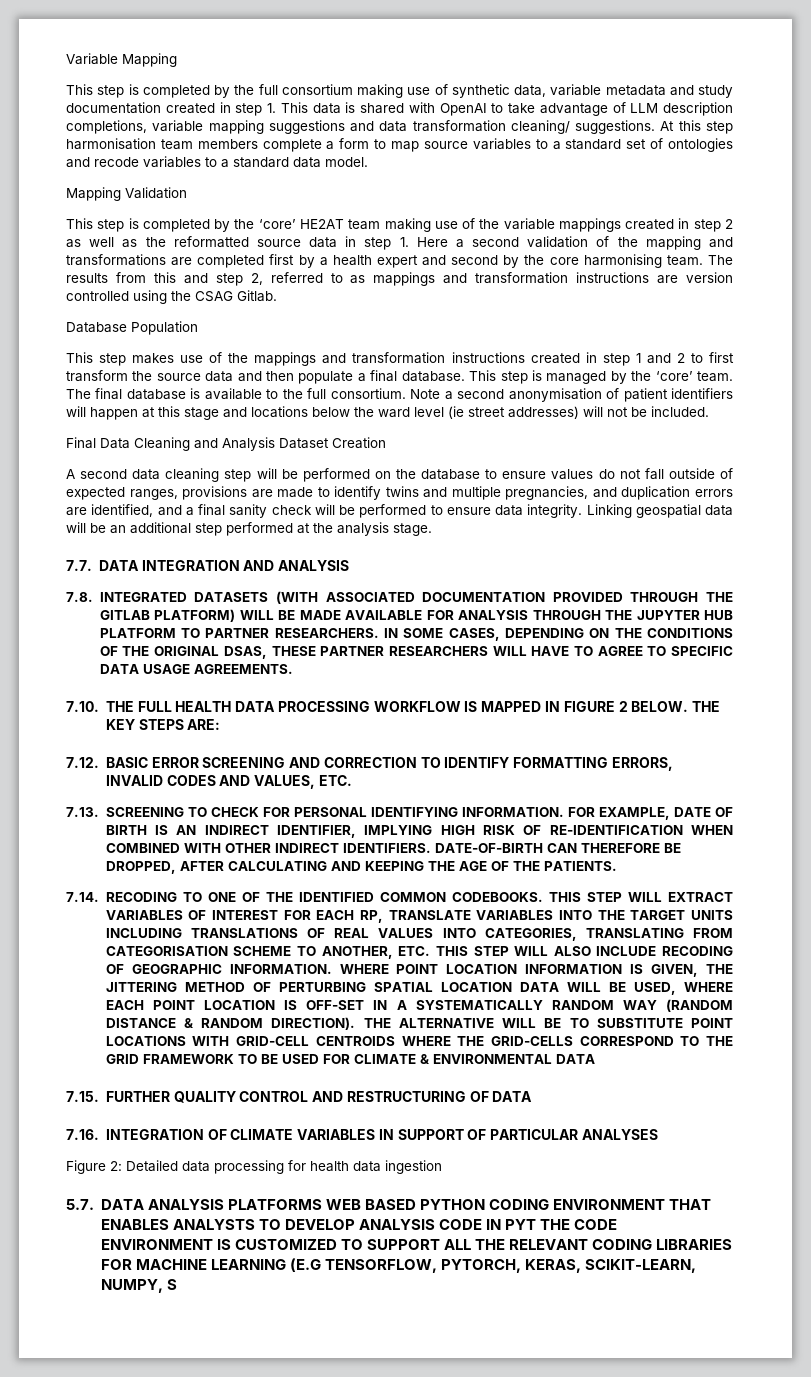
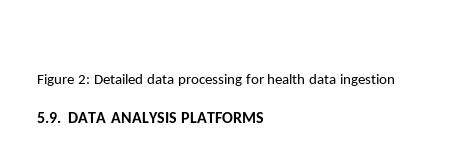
- Variable Mapping
- This step is completed by the full consortium making use of synthetic data, variable metadata and study documentation created in step 1. This data is shared with OpenAI to take advantage of LLM description completions, variable mapping suggestions and data transformation cleaning/ suggestions. At this step harmonisation team members complete a form to map source variables to a standard set of ontologies and recode variables to a standard data model.
- Mapping Validation
- This step is completed by the ‘core’ HE2AT team making use of the variable mappings created in step 2 as well as the reformatted source data in step 1. Here a second validation of the mapping and transformations are completed first by a health expert and second by the core harmonising team. The results from this and step 2, referred to as mappings and transformation instructions are version controlled using the CSAG Gitlab.
- Database Population
- This step makes use of the mappings and transformation instructions created in step 1 and 2 to first transform the source data and then populate a final database. This step is managed by the ‘core’ team. The final database is available to the full consortium. Note a second anonymisation of patient identifiers will happen at this stage and locations below the ward level (ie street addresses) will not be included.
- Final Data Cleaning and Analysis Dataset Creation
- A second data cleaning step will be performed on the database to ensure values do not fall outside of expected ranges, provisions are made to identify twins and multiple pregnancies, and duplication errors are identified, and a final sanity check will be performed to ensure data integrity. Linking geospatial data will be an additional step performed at the analysis stage.
- 7.7. DATA INTEGRATION AND ANALYSIS
- 7.8. INTEGRATED DATASETS (WITH ASSOCIATED DOCUMENTATION PROVIDED THROUGH THE GITLAB PLATFORM) WILL BE MADE AVAILABLE FOR ANALYSIS THROUGH THE JUPYTER HUB PLATFORM TO PARTNER RESEARCHERS. IN SOME CASES, DEPENDING ON THE CONDITIONS OF THE ORIGINAL DSAS, THESE PARTNER RESEARCHERS WILL HAVE TO AGREE TO SPECIFIC DATA USAGE AGREEMENTS.
- 7.10. THE FULL HEALTH DATA PROCESSING WORKFLOW IS MAPPED IN FIGURE 2 BELOW. THE KEY STEPS ARE:
- 7.12. BASIC ERROR SCREENING AND CORRECTION TO IDENTIFY FORMATTING ERRORS, INVALID CODES AND VALUES, ETC.
- 7.13. SCREENING TO CHECK FOR PERSONAL IDENTIFYING INFORMATION. FOR EXAMPLE, DATE OF BIRTH IS AN INDIRECT IDENTIFIER, IMPLYING HIGH RISK OF RE-IDENTIFICATION WHEN COMBINED WITH OTHER INDIRECT IDENTIFIERS. DATE-OF-BIRTH CAN THEREFORE BE DROPPED, AFTER CALCULATING AND KEEPING THE AGE OF THE PATIENTS.
- 7.14. RECODING TO ONE OF THE IDENTIFIED COMMON CODEBOOKS. THIS STEP WILL EXTRACT VARIABLES OF INTEREST FOR EACH RP, TRANSLATE VARIABLES INTO THE TARGET UNITS INCLUDING TRANSLATIONS OF REAL VALUES INTO CATEGORIES, TRANSLATING FROM CATEGORISATION SCHEME TO ANOTHER, ETC. THIS STEP WILL ALSO INCLUDE RECODING OF GEOGRAPHIC INFORMATION. WHERE POINT LOCATION INFORMATION IS GIVEN, THE JITTERING METHOD OF PERTURBING SPATIAL LOCATION DATA WILL BE USED, WHERE EACH POINT LOCATION IS OFF-SET IN A SYSTEMATICALLY RANDOM WAY (RANDOM DISTANCE & RANDOM DIRECTION). THE ALTERNATIVE WILL BE TO SUBSTITUTE POINT LOCATIONS WITH GRID-CELL CENTROIDS WHERE THE GRID-CELLS CORRESPOND TO THE GRID FRAMEWORK TO BE USED FOR CLIMATE & ENVIRONMENTAL DATA
- 7.15. FURTHER QUALITY CONTROL AND RESTRUCTURING OF DATA
- 7.16. INTEGRATION OF CLIMATE VARIABLES IN SUPPORT OF PARTICULAR ANALYSES
- 5.7. DATA ANALYSIS PLATFORMS WEB BASED PYTHON CODING ENVIRONMENT THAT ENABLES ANALYSTS TO DEVELOP ANALYSIS CODE IN PYT THE CODE ENVIRONMENT IS CUSTOMIZED TO SUPPORT ALL THE RELEVANT CODING LIBRARIES FOR MACHINE LEARNING (E.G TENSORFLOW, PYTORCH, KERAS, SCIKIT-LEARN, NUMPY, S
+ 5.9. DATA ANALYSIS PLATFORMS

